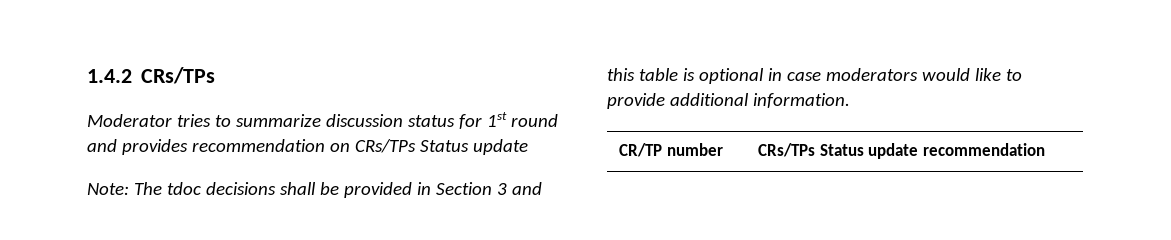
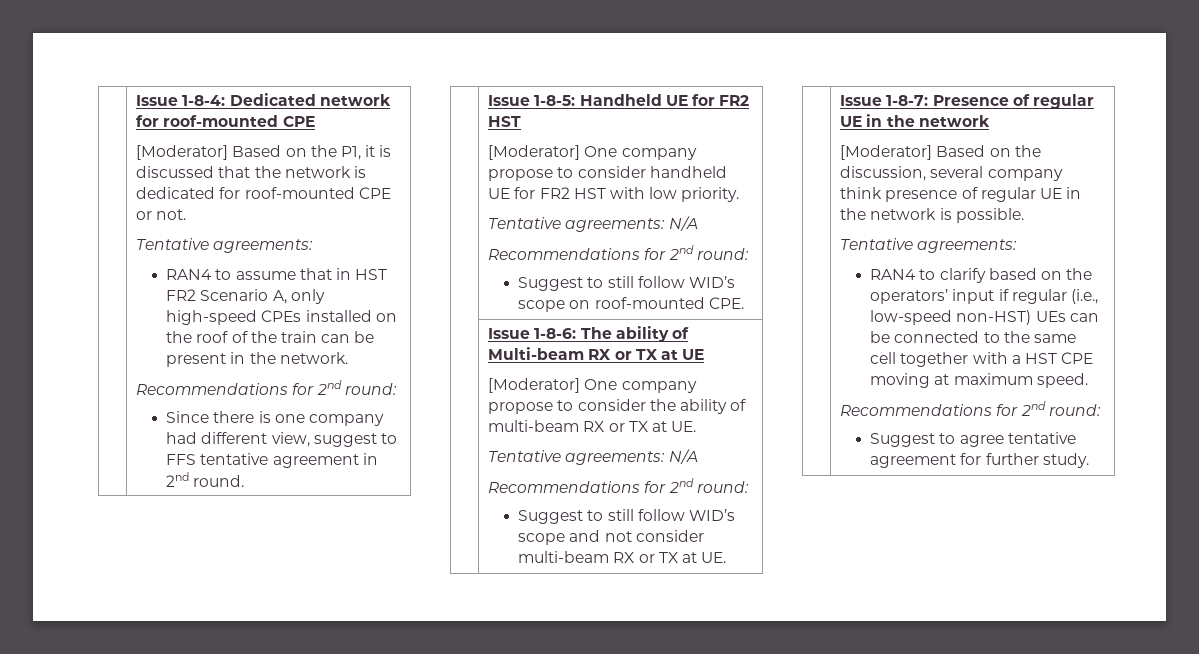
- 1.4.2 CRs/TPs
- Moderator tries to summarize discussion status for 1st round and provides recommendation on CRs/TPs Status update
- Note: The tdoc decisions shall be provided in Section 3 and this table is optional in case moderators would like to provide additional information.
- CR/TP number | CRs/TPs Status update recommendation
+ Issue 1-8-4: Dedicated network for roof-mounted CPE
+ [Moderator] Based on the P1, it is discussed that the network is dedicated for roof-mounted CPE or not.
+ Tentative agreements:
+ RAN4 to assume that in HST FR2 Scenario A, only high-speed CPEs installed on the roof of the train can be present in the network.
+ Recommendations for 2nd round:
+ Since there is one company had different view, suggest to FFS tentative agreement in 2nd round.
+ | Issue 1-8-5: Handheld UE for FR2 HST
+ [Moderator] One company propose to consider handheld UE for FR2 HST with low priority.
+ Tentative agreements: N/A
+ Recommendations for 2nd round:
+ Suggest to still follow WID’s scope on roof-mounted CPE.
+ | Issue 1-8-6: The ability of Multi-beam RX or TX at UE
+ [Moderator] One company propose to consider the ability of multi-beam RX or TX at UE.
+ Tentative agreements: N/A
+ Recommendations for 2nd round:
+ Suggest to still follow WID’s scope and not consider multi-beam RX or TX at UE.
+ | Issue 1-8-7: Presence of regular UE in the network
+ [Moderator] Based on the discussion, several company think presence of regular UE in the network is possible.
+ Tentative agreements:
+ RAN4 to clarify based on the operators’ input if regular (i.e., low-speed non-HST) UEs can be connected to the same cell together with a HST CPE moving at maximum speed.
+ Recommendations for 2nd round:
+ Suggest to agree tentative agreement for further study.

